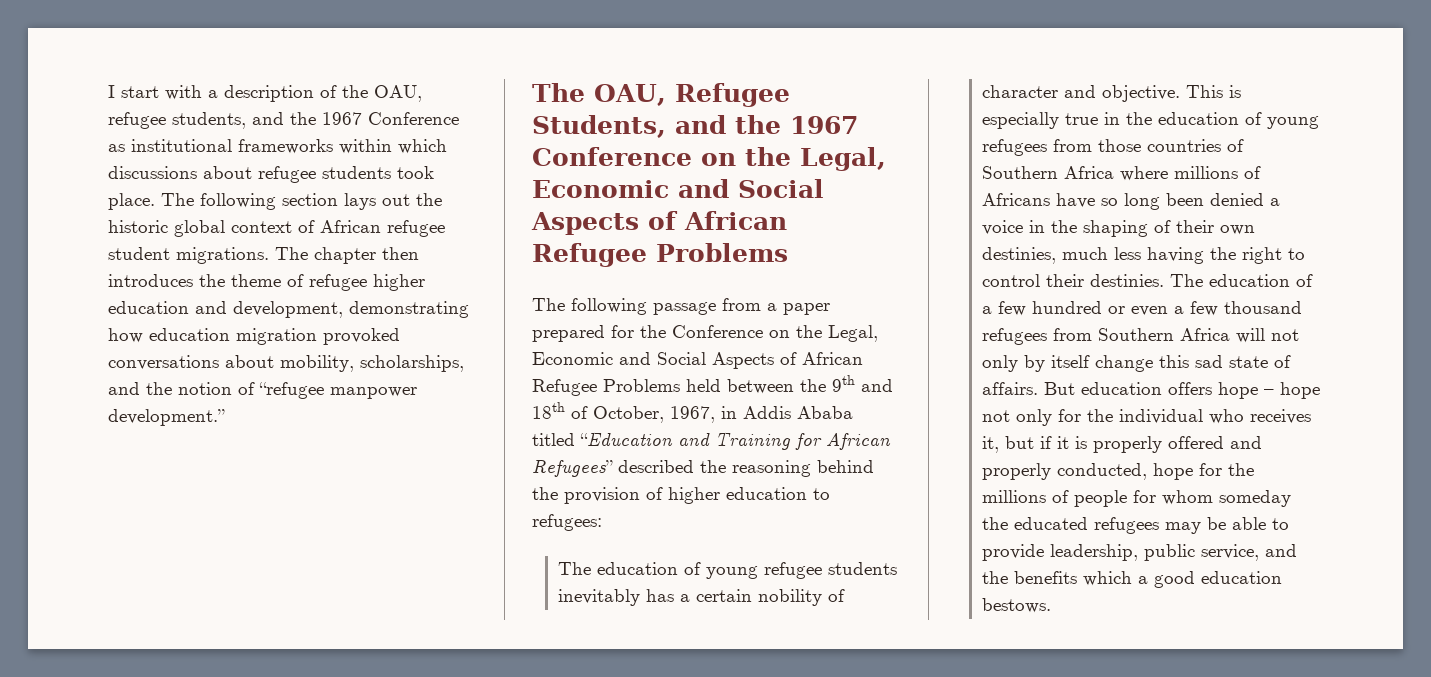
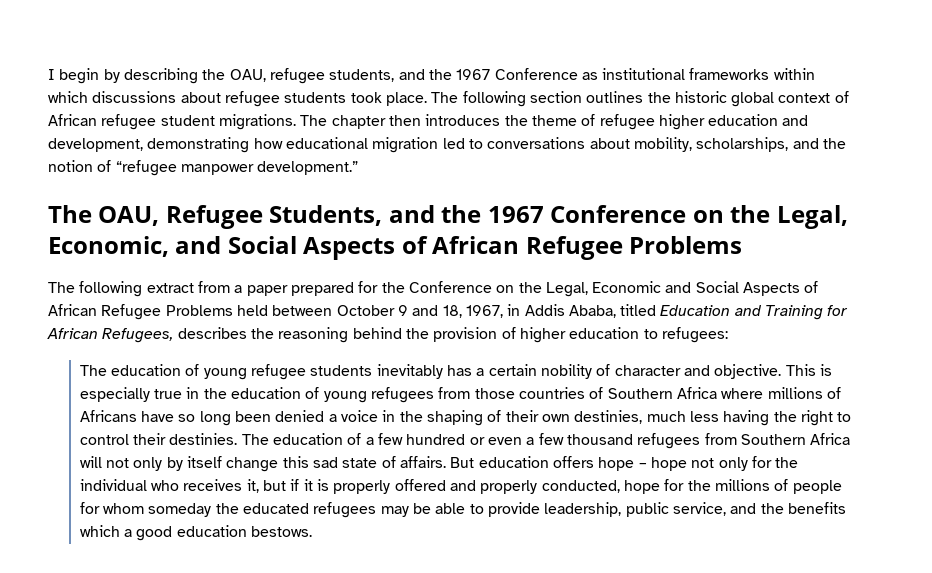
- I start with a description of the OAU, refugee students, and the 1967 Conference as institutional frameworks within which discussions about refugee students took place.
+ I begin by describing the OAU, refugee students, and the 1967 Conference as institutional frameworks within which discussions about refugee students took place.
- The following section lays out the historic global context of African refugee student migrations.
+ The following section outlines the historic global context of African refugee student migrations.
- The chapter then introduces the theme of refugee higher education and development, demonstrating how education migration provoked conversations about mobility, scholarships, and the notion of “refugee manpower development.”
+ The chapter then introduces the theme of refugee higher education and development, demonstrating how educational migration led to conversations about mobility, scholarships, and the notion of “refugee manpower development.”
- The OAU, Refugee Students, and the 1967 Conference on the Legal, Economic and Social Aspects of African Refugee Problems
+ The OAU, Refugee Students, and the 1967 Conference on the Legal, Economic, and Social Aspects of African Refugee Problems
- The following passage from a paper prepared for the Conference on the Legal, Economic and Social Aspects of African Refugee Problems held between the 9th and 18th of October, 1967, in Addis Ababa titled “Education and Training for African Refugees” described the reasoning behind the provision of higher education to refugees:
+ The following extract from a paper prepared for the Conference on the Legal, Economic and Social Aspects of African Refugee Problems held between October 9 and 18, 1967, in Addis Ababa, titled Education and Training for African Refugees, describes the reasoning behind the provision of higher education to refugees:

